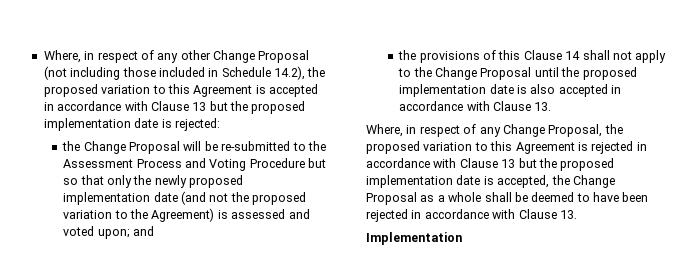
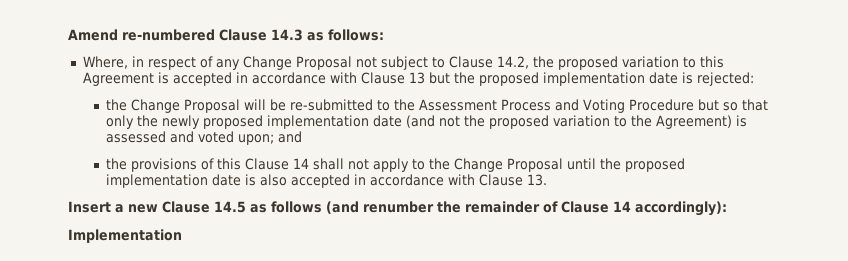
- Where, in respect of any other Change Proposal (not including those included in Schedule 14.2), the proposed variation to this Agreement is accepted in accordance with Clause 13 but the proposed implementation date is rejected:
+ Amend re-numbered Clause 14.3 as follows:
+ Where, in respect of any Change Proposal not subject to Clause 14.2, the proposed variation to this Agreement is accepted in accordance with Clause 13 but the proposed implementation date is rejected:
- Where, in respect of any Change Proposal, the proposed variation to this Agreement is rejected in accordance with Clause 13 but the proposed implementation date is accepted, the Change Proposal as a whole shall be deemed to have been rejected in accordance with Clause 13.
+ Insert a new Clause 14.5 as follows (and renumber the remainder of Clause 14 accordingly):

